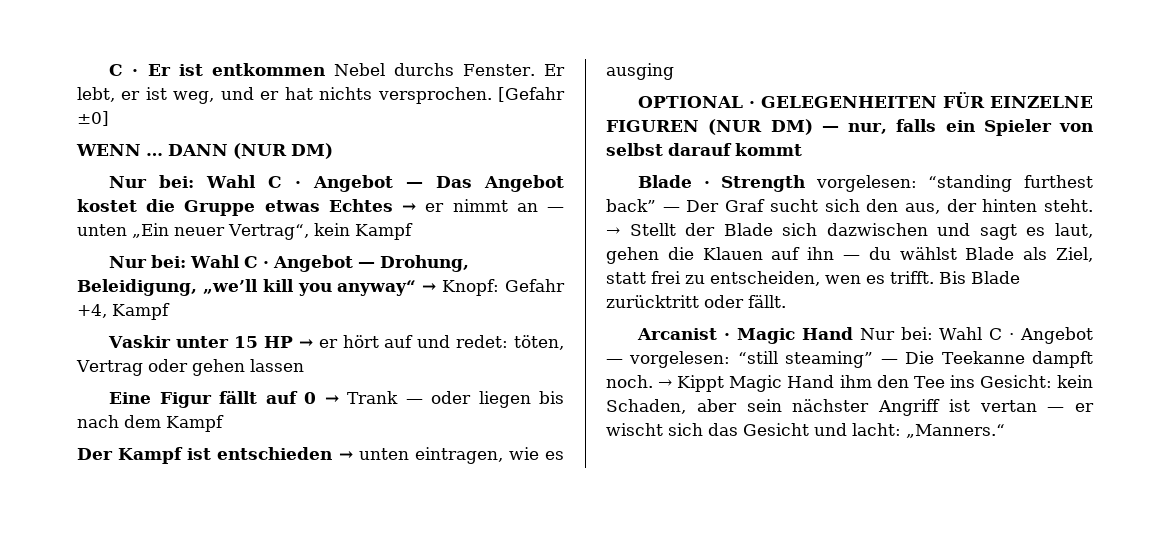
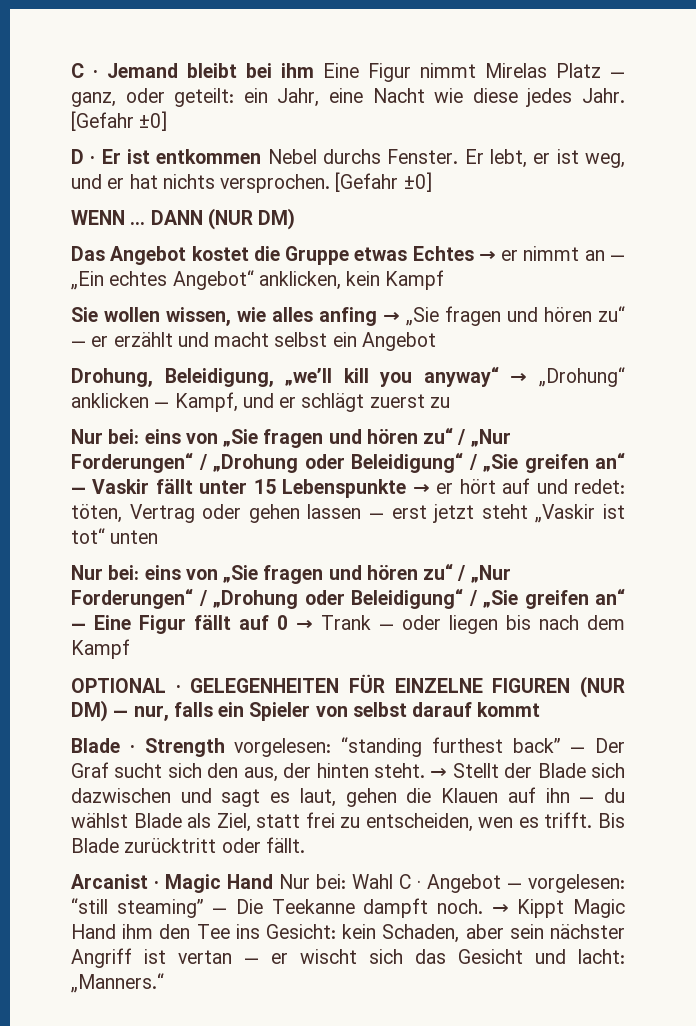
- C · Er ist entkommen Nebel durchs Fenster.
+ C · Jemand bleibt bei ihm Eine Figur nimmt Mirelas Platz — ganz, oder geteilt: ein Jahr, eine Nacht wie diese jedes Jahr. [Gefahr ±0]
+ D · Er ist entkommen Nebel durchs Fenster.
- Nur bei: Wahl C · Angebot — Das Angebot kostet die Gruppe etwas Echtes → er nimmt an — unten „Ein neuer Vertrag“, kein Kampf
- Nur bei: Wahl C · Angebot — Drohung, Beleidigung, „we’ll kill you anyway“ → Knopf: Gefahr +4, Kampf
- Vaskir unter 15 HP → er hört auf und redet: töten, Vertrag oder gehen lassen
- Eine Figur fällt auf 0 → Trank — oder liegen bis nach dem Kampf
+ Das Angebot kostet die Gruppe etwas Echtes → er nimmt an — „Ein echtes Angebot“ anklicken, kein Kampf
+ Sie wollen wissen, wie alles anfing → „Sie fragen und hören zu“ — er erzählt und macht selbst ein Angebot
+ Drohung, Beleidigung, „we’ll kill you anyway“ → „Drohung“ anklicken — Kampf, und er schlägt zuerst zu
+ Nur bei: eins von „Sie fragen und hören zu“ / „Nur Forderungen“ / „Drohung oder Beleidigung“ / „Sie greifen an“ — Vaskir fällt unter 15 Lebenspunkte → er hört auf und redet: töten, Vertrag oder gehen lassen — erst jetzt steht „Vaskir ist tot“ unten
+ Nur bei: eins von „Sie fragen und hören zu“ / „Nur Forderungen“ / „Drohung oder Beleidigung“ / „Sie greifen an“ — Eine Figur fällt auf 0 → Trank — oder liegen bis nach dem Kampf
- Der Kampf ist entschieden → unten eintragen, wie es ausging

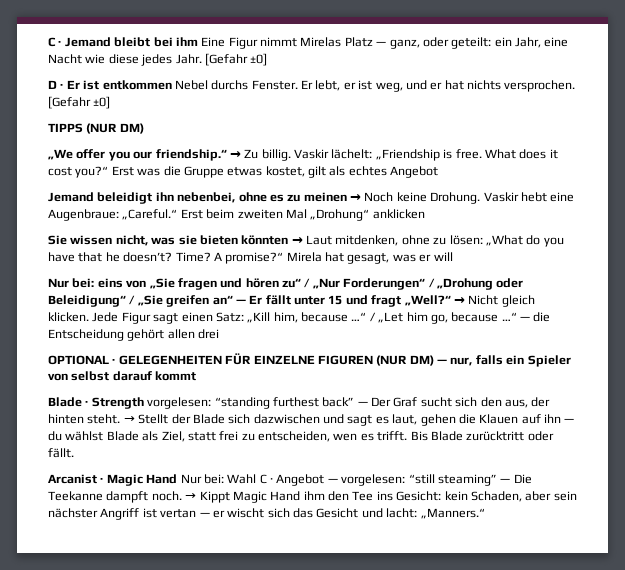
- WENN … DANN (NUR DM)
+ TIPPS (NUR DM)
- Das Angebot kostet die Gruppe etwas Echtes → er nimmt an — „Ein echtes Angebot“ anklicken, kein Kampf
- Sie wollen wissen, wie alles anfing → „Sie fragen und hören zu“ — er erzählt und macht selbst ein Angebot
- Drohung, Beleidigung, „we’ll kill you anyway“ → „Drohung“ anklicken — Kampf, und er schlägt zuerst zu
+ „We offer you our friendship.“ → Zu billig. Vaskir lächelt: „Friendship is free. What does it cost you?“ Erst was die Gruppe etwas kostet, gilt als echtes Angebot
+ Jemand beleidigt ihn nebenbei, ohne es zu meinen → Noch keine Drohung. Vaskir hebt eine Augenbraue: „Careful.“ Erst beim zweiten Mal „Drohung“ anklicken
+ Sie wissen nicht, was sie bieten könnten → Laut mitdenken, ohne zu lösen: „What do you have that he doesn’t? Time? A promise?“ Mirela hat gesagt, was er will
- Nur bei: eins von „Sie fragen und hören zu“ / „Nur Forderungen“ / „Drohung oder Beleidigung“ / „Sie greifen an“ — Vaskir fällt unter 15 Lebenspunkte → er hört auf und redet: töten, Vertrag oder gehen lassen — erst jetzt steht „Vaskir ist tot“ unten
- Nur bei: eins von „Sie fragen und hören zu“ / „Nur Forderungen“ / „Drohung oder Beleidigung“ / „Sie greifen an“ — Eine Figur fällt auf 0 → Trank — oder liegen bis nach dem Kampf
+ Nur bei: eins von „Sie fragen und hören zu“ / „Nur Forderungen“ / „Drohung oder Beleidigung“ / „Sie greifen an“ — Er fällt unter 15 und fragt „Well?“ → Nicht gleich klicken. Jede Figur sagt einen Satz: „Kill him, because …“ / „Let him go, because …“ — die Entscheidung gehört allen drei

